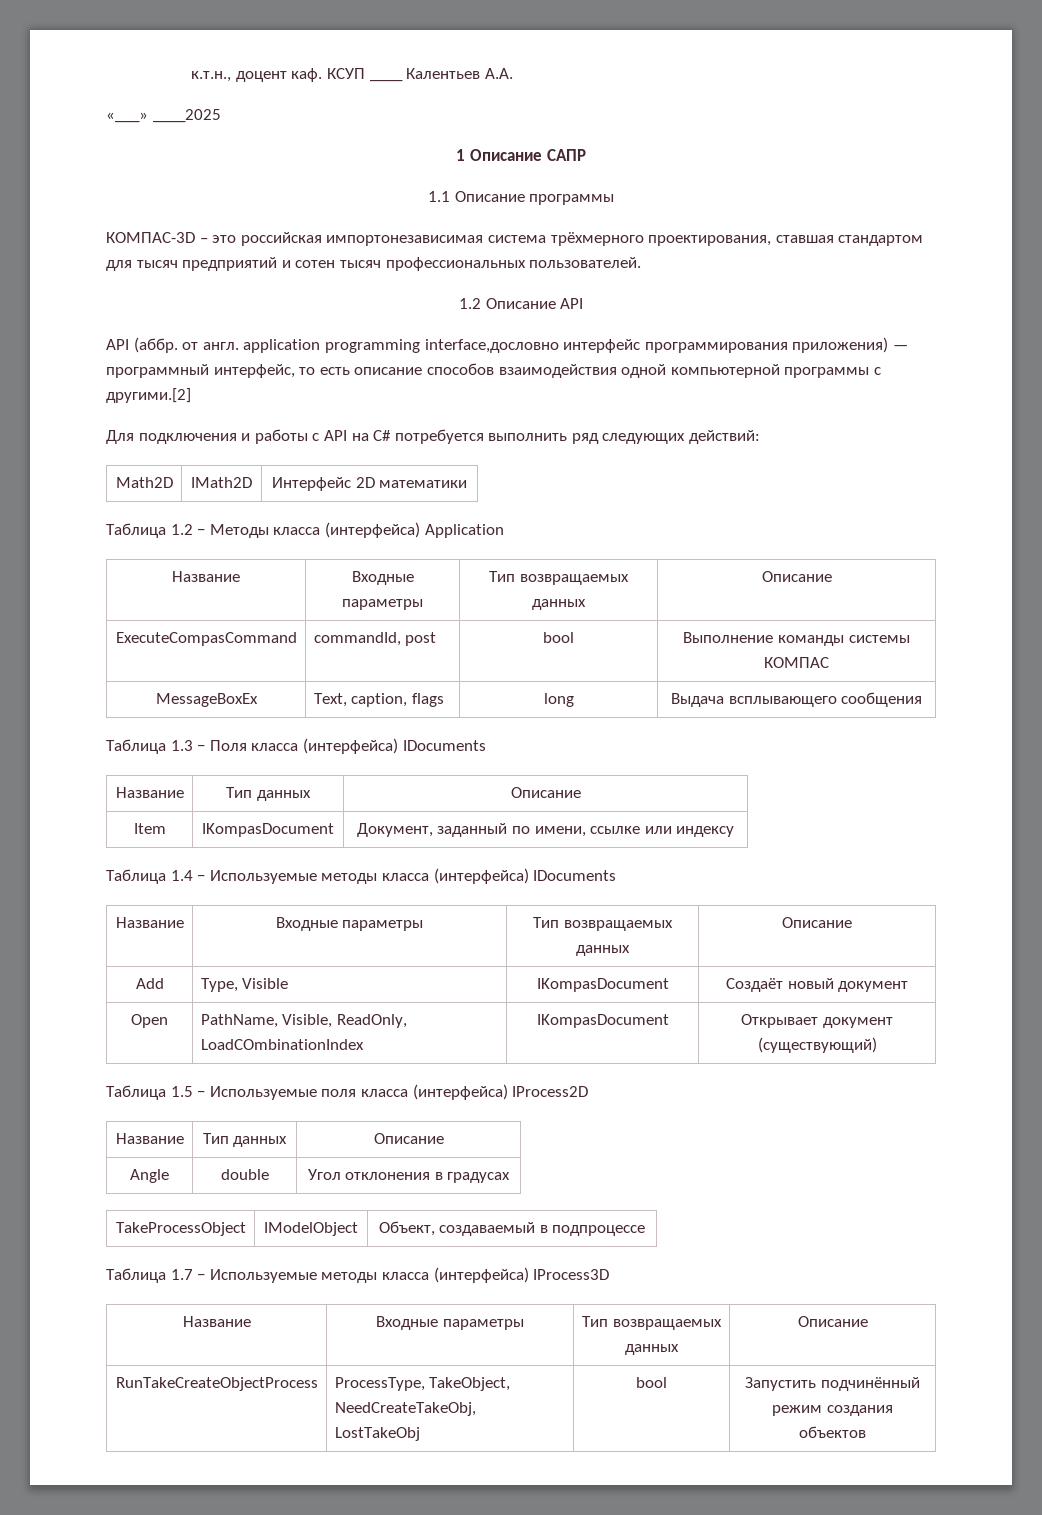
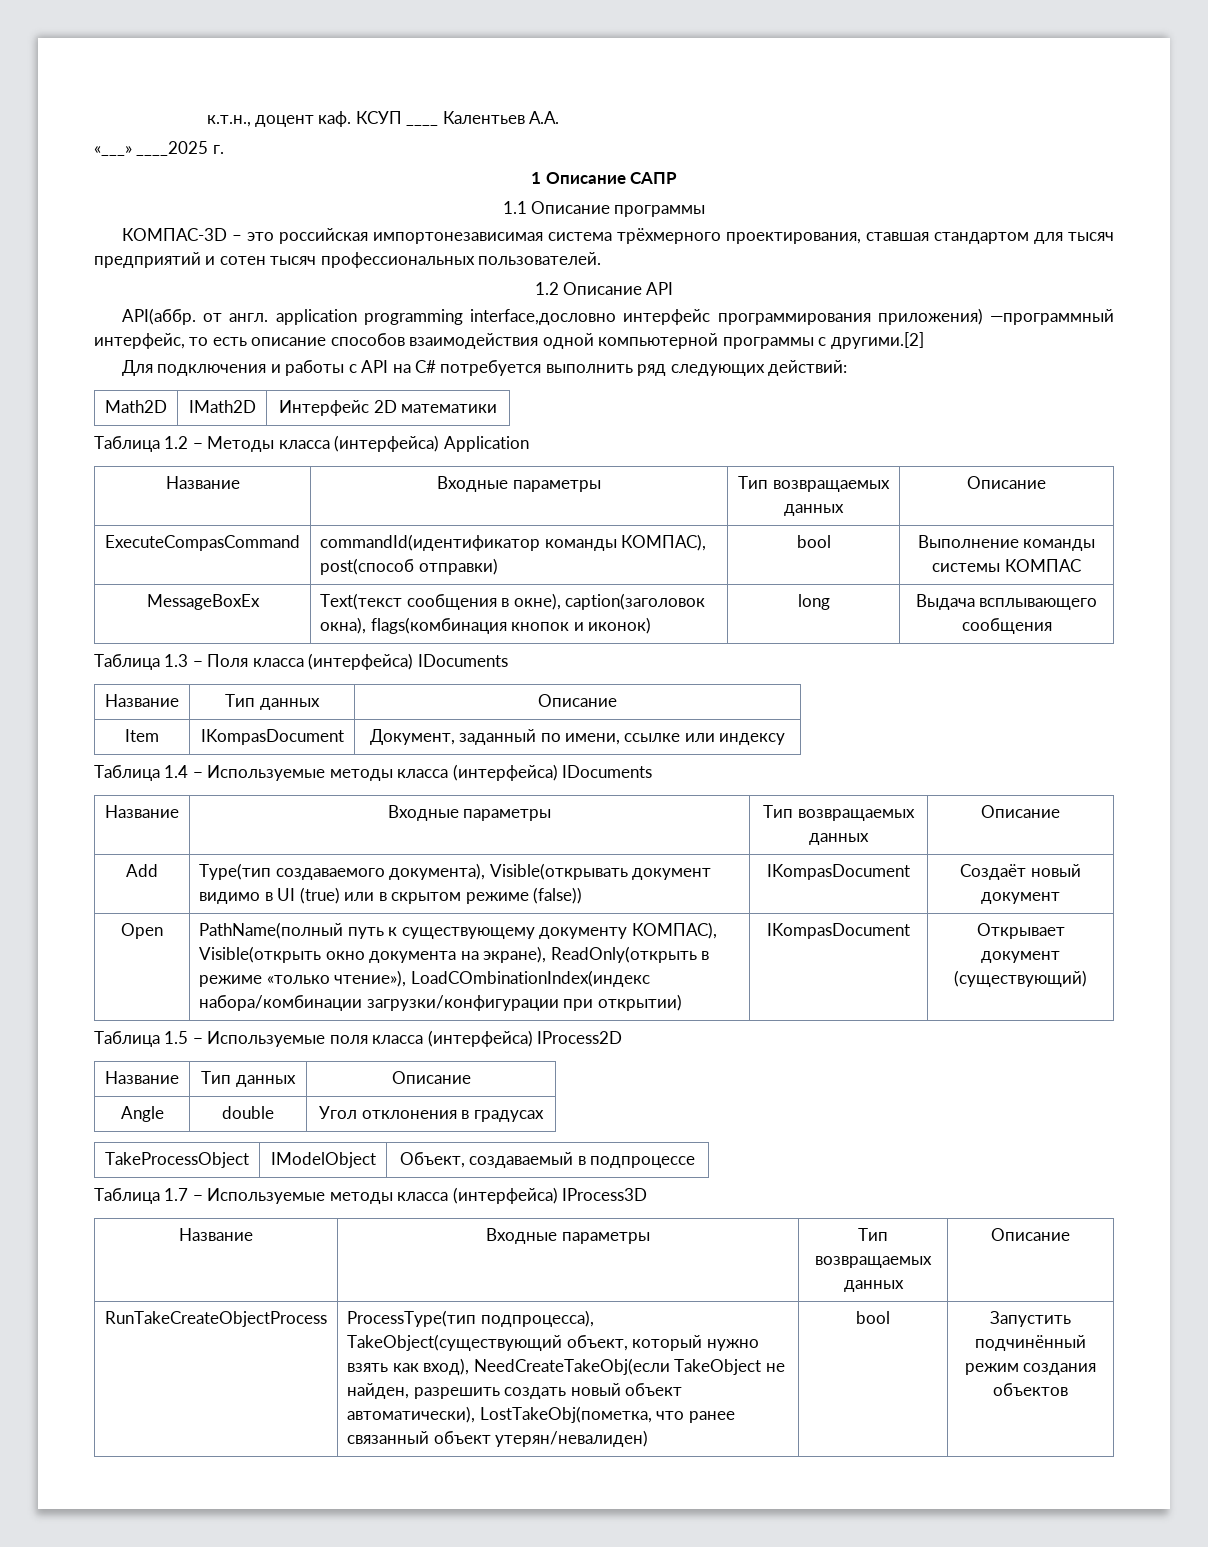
- «___» ____2025
+ «___» ____2025 г.
- API (аббр. от англ. application programming interface,дословно интерфейс программирования приложения) — программный интерфейс, то есть описание способов взаимодействия одной компьютерной программы с другими.[2]
+ API(аббр. от англ. application programming interface,дословно интерфейс программирования приложения) —программный интерфейс, то есть описание способов взаимодействия одной компьютерной программы с другими.[2]
- ExecuteCompasCommand | commandId, post | bool | Выполнение команды системы КОМПАС
+ ExecuteCompasCommand | commandId(идентификатор команды КОМПАС), post(способ отправки) | bool | Выполнение команды системы КОМПАС
- MessageBoxEx | Text, caption, flags | long | Выдача всплывающего сообщения
+ MessageBoxEx | Text(текст сообщения в окне), caption(заголовок окна), flags(комбинация кнопок и иконок) | long | Выдача всплывающего сообщения
- Add | Type, Visible | IKompasDocument | Создаёт новый документ
+ Add | Type(тип создаваемого документа), Visible(открывать документ видимо в UI (true) или в скрытом режиме (false)) | IKompasDocument | Создаёт новый документ
- Open | PathName, Visible, ReadOnly, LoadCOmbinationIndex | IKompasDocument | Открывает документ (существующий)
+ Open | PathName(полный путь к существующему документу КОМПАС), Visible(открыть окно документа на экране), ReadOnly(открыть в режиме «только чтение»), LoadCOmbinationIndex(индекс набора/комбинации загрузки/конфигурации при открытии) | IKompasDocument | Открывает документ (существующий)
- RunTakeCreateObjectProcess | ProcessType, TakeObject, NeedCreateTakeObj, LostTakeObj | bool | Запустить подчинённый режим создания объектов
+ RunTakeCreateObjectProcess | ProcessType(тип подпроцесса), TakeObject(существующий объект, который нужно взять как вход), NeedCreateTakeObj(если TakeObject не найден, разрешить создать новый объект автоматически), LostTakeObj(пометка, что ранее связанный объект утерян/невалиден) | bool | Запустить подчинённый режим создания объектов

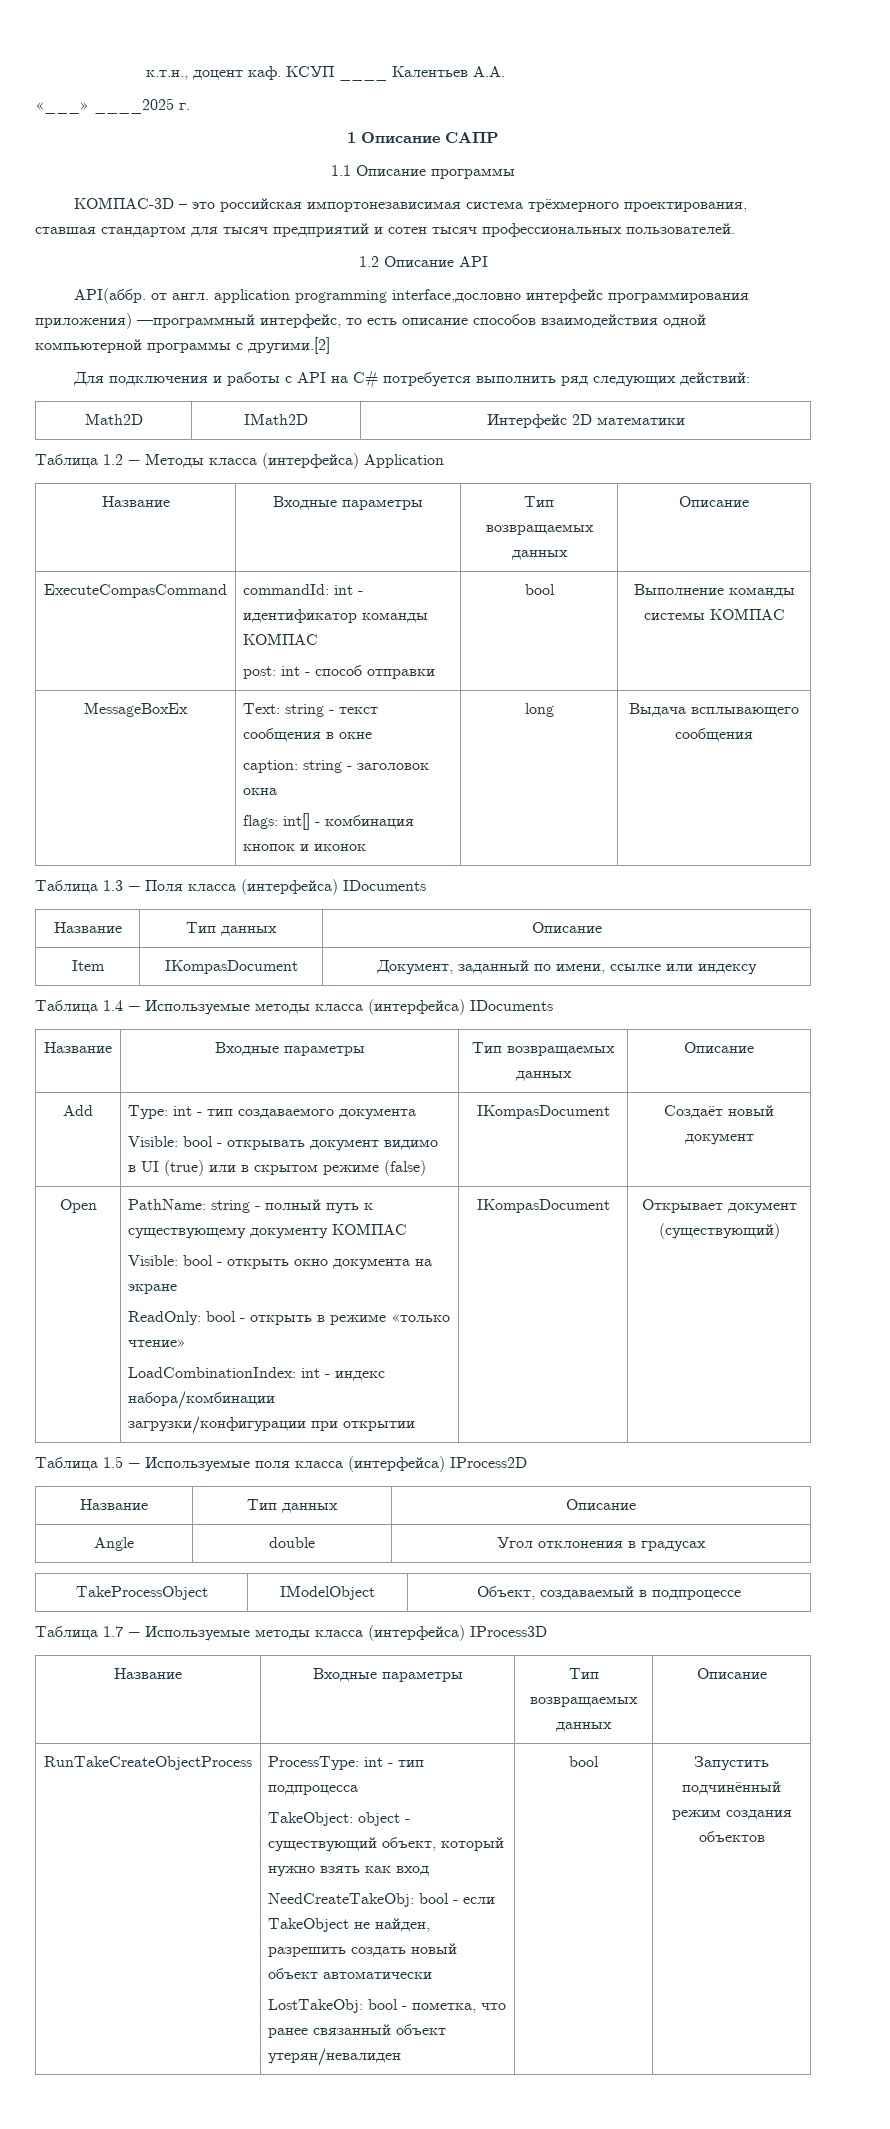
- ExecuteCompasCommand | commandId(идентификатор команды КОМПАС), post(способ отправки) | bool | Выполнение команды системы КОМПАС
+ ExecuteCompasCommand | commandId: int - идентификатор команды КОМПАС
+ post: int - способ отправки | bool | Выполнение команды системы КОМПАС
- MessageBoxEx | Text(текст сообщения в окне), caption(заголовок окна), flags(комбинация кнопок и иконок) | long | Выдача всплывающего сообщения
+ MessageBoxEx | Text: string - текст сообщения в окне
+ caption: string - заголовок окна
+ flags: int[] - комбинация кнопок и иконок | long | Выдача всплывающего сообщения
- Add | Type(тип создаваемого документа), Visible(открывать документ видимо в UI (true) или в скрытом режиме (false)) | IKompasDocument | Создаёт новый документ
+ Add | Type: int - тип создаваемого документа
+ Visible: bool - открывать документ видимо в UI (true) или в скрытом режиме (false) | IKompasDocument | Создаёт новый документ
- Open | PathName(полный путь к существующему документу КОМПАС), Visible(открыть окно документа на экране), ReadOnly(открыть в режиме «только чтение»), LoadCOmbinationIndex(индекс набора/комбинации загрузки/конфигурации при открытии) | IKompasDocument | Открывает документ (существующий)
+ Open | PathName: string - полный путь к существующему документу КОМПАС
+ Visible: bool - открыть окно документа на экране
+ ReadOnly: bool - открыть в режиме «только чтение»
+ LoadCombinationIndex: int - индекс набора/комбинации загрузки/конфигурации при открытии | IKompasDocument | Открывает документ (существующий)
- ProcessType(тип подпроцесса), TakeObject(существующий объект, который нужно взять как вход), NeedCreateTakeObj(если TakeObject не найден, разрешить создать новый объект автоматически), LostTakeObj(пометка, что ранее связанный объект утерян/невалиден)
+ ProcessType: int - тип подпроцесса
+ TakeObject: object - существующий объект, который нужно взять как вход
+ NeedCreateTakeObj: bool - если TakeObject не найден, разрешить создать новый объект автоматически
+ LostTakeObj: bool - пометка, что ранее связанный объект утерян/невалиден

